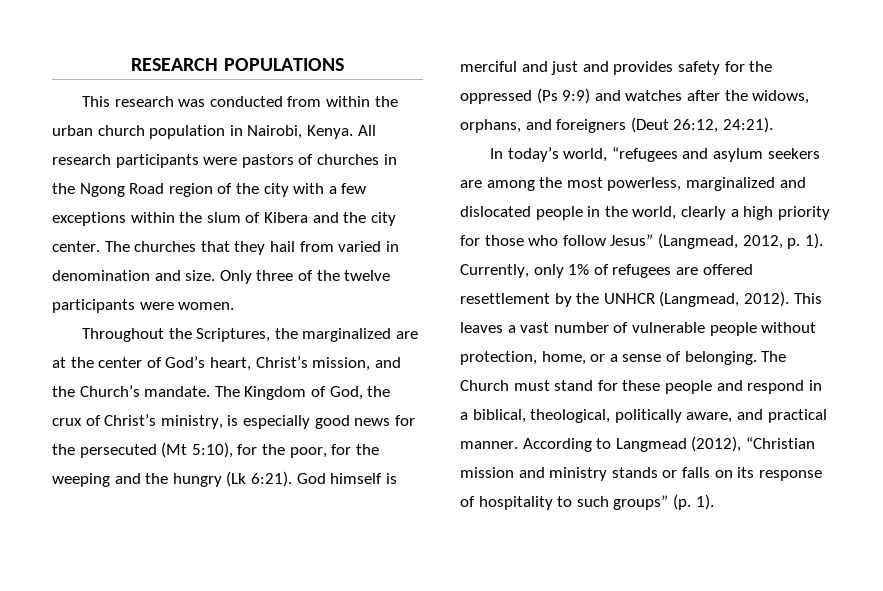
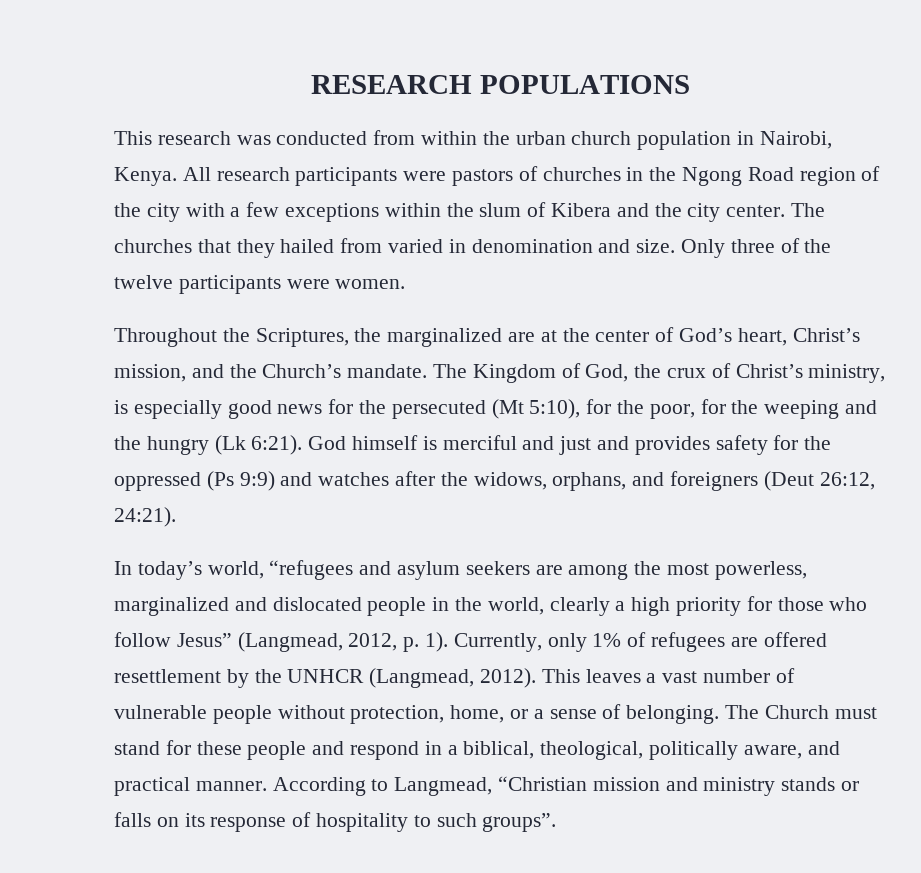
- The churches that they hail from varied in denomination and size.
+ The churches that they hailed from varied in denomination and size.
- According to Langmead (2012), “Christian mission and ministry stands or falls on its response of hospitality to such groups” (p. 1).
+ According to Langmead, “Christian mission and ministry stands or falls on its response of hospitality to such groups”.

